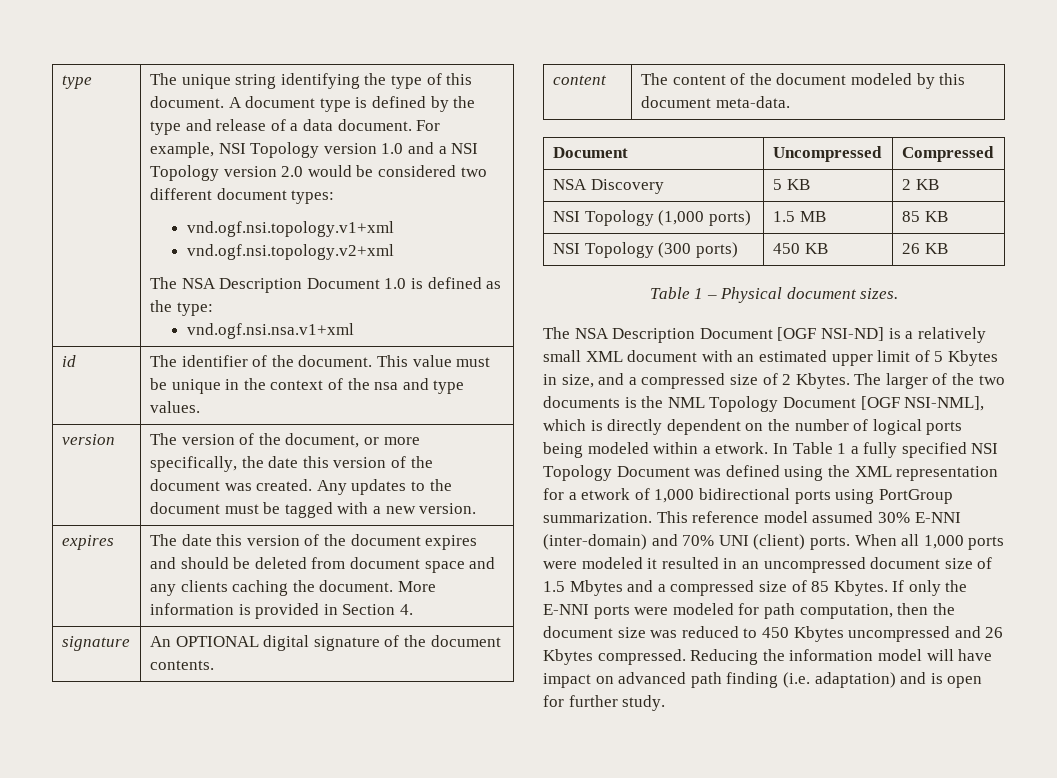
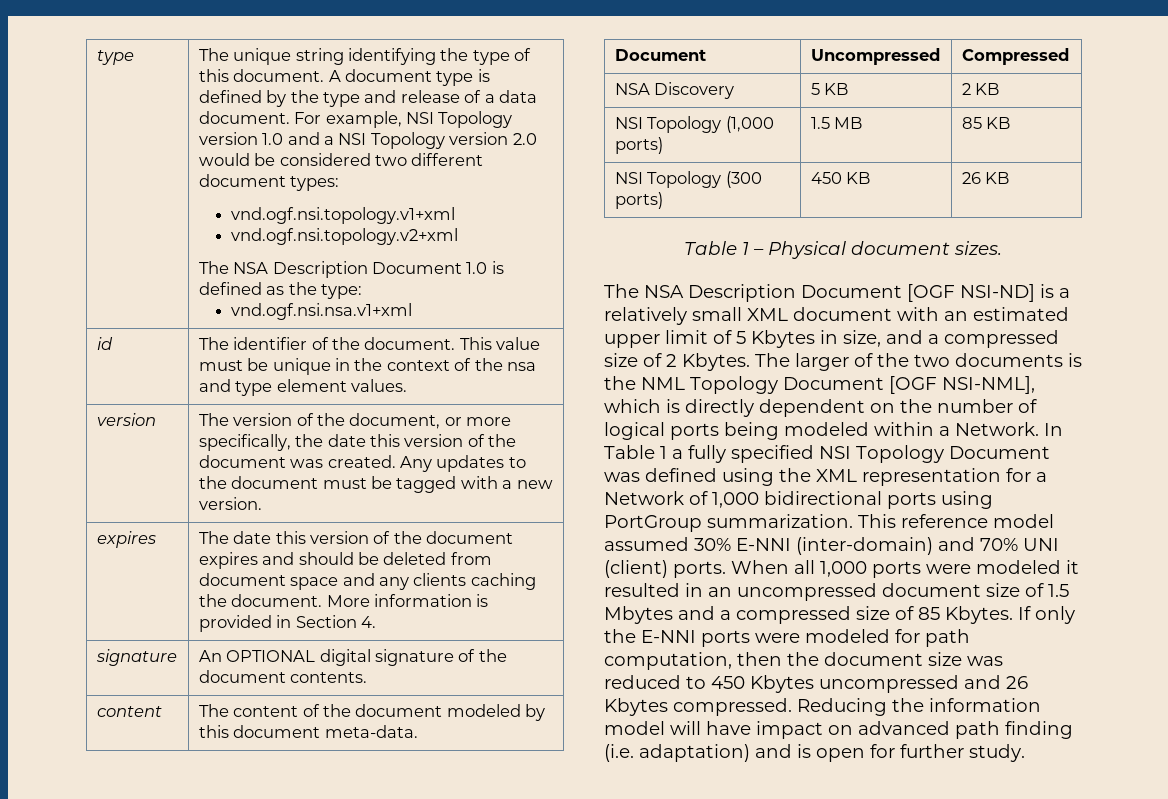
- id | The identifier of the document. This value must be unique in the context of the nsa and type values.
+ id | The identifier of the document. This value must be unique in the context of the nsa and type element values.
- The larger of the two documents is the NML Topology Document [OGF NSI-NML], which is directly dependent on the number of logical ports being modeled within a etwork.
+ The larger of the two documents is the NML Topology Document [OGF NSI-NML], which is directly dependent on the number of logical ports being modeled within a Network.
- In Table 1 a fully specified NSI Topology Document was defined using the XML representation for a etwork of 1,000 bidirectional ports using PortGroup summarization.
+ In Table 1 a fully specified NSI Topology Document was defined using the XML representation for a Network of 1,000 bidirectional ports using PortGroup summarization.

